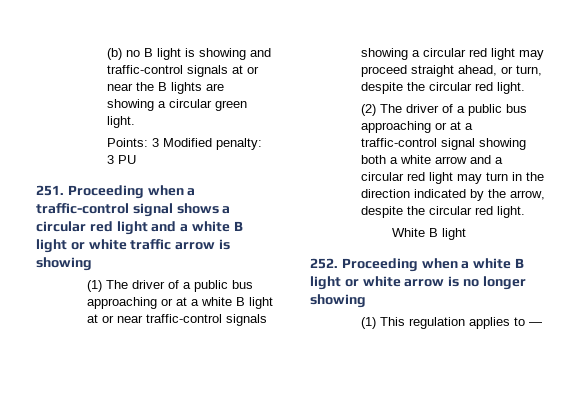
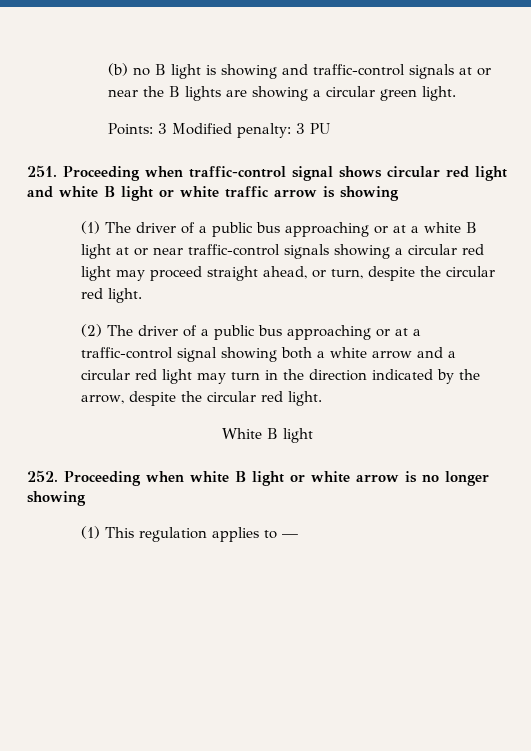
- 251. Proceeding when a traffic-control signal shows a circular red light and a white B light or white traffic arrow is showing
+ 251. Proceeding when traffic-control signal shows circular red light and white B light or white traffic arrow is showing
- 252. Proceeding when a white B light or white arrow is no longer showing
+ 252. Proceeding when white B light or white arrow is no longer showing

